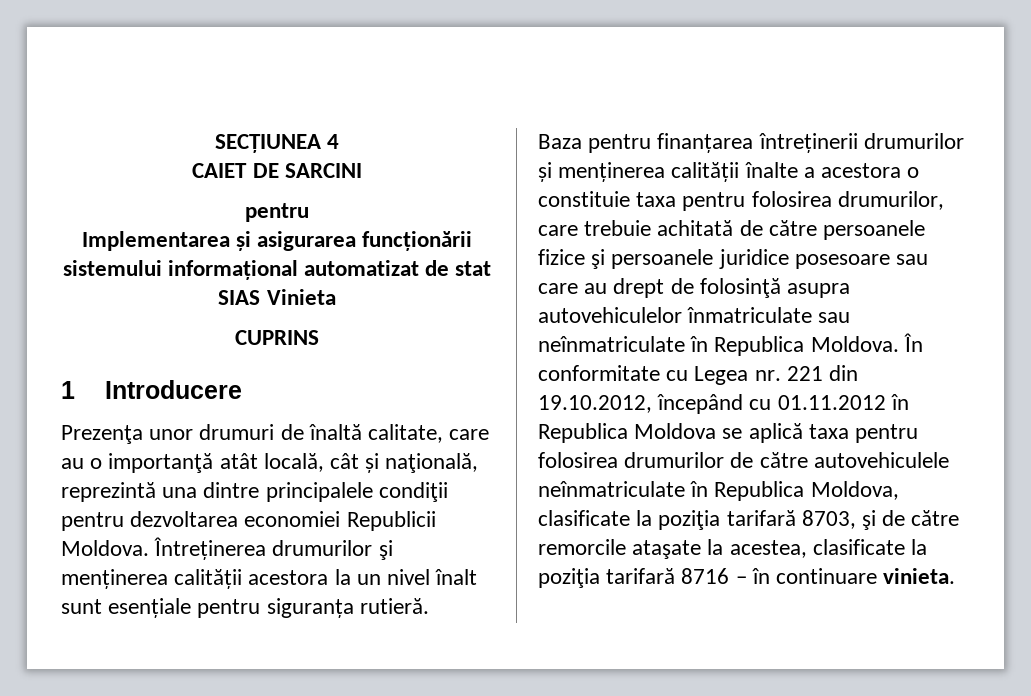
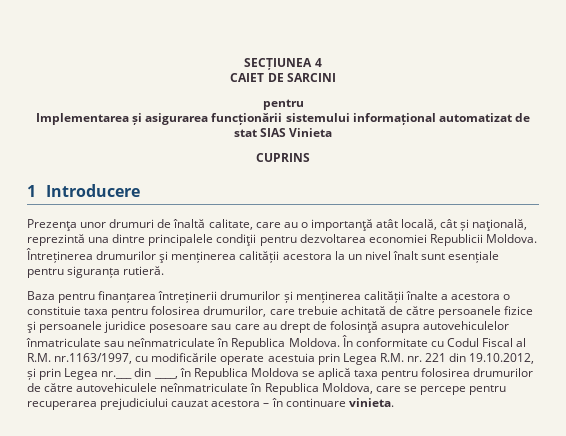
- În conformitate cu Legea nr. 221 din 19.10.2012, începând cu 01.11.2012 în Republica Moldova se aplică taxa pentru folosirea drumurilor de către autovehiculele neînmatriculate în Republica Moldova, clasificate la poziţia tarifară 8703, şi de către remorcile ataşate la acestea, clasificate la poziţia tarifară 8716 – în continuare vinieta.
+ În conformitate cu Codul Fiscal al R.M. nr.1163/1997, cu modificările operate acestuia prin Legea R.M. nr. 221 din 19.10.2012, și prin Legea nr.___ din ____, în Republica Moldova se aplică taxa pentru folosirea drumurilor de către autovehiculele neînmatriculate în Republica Moldova, care se percepe pentru recuperarea prejudiciului cauzat acestora – în continuare vinieta.

